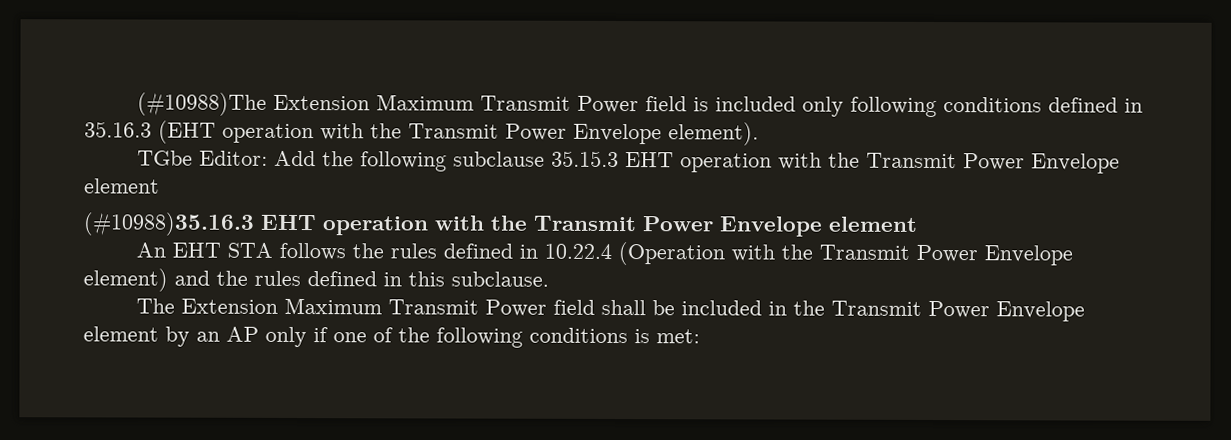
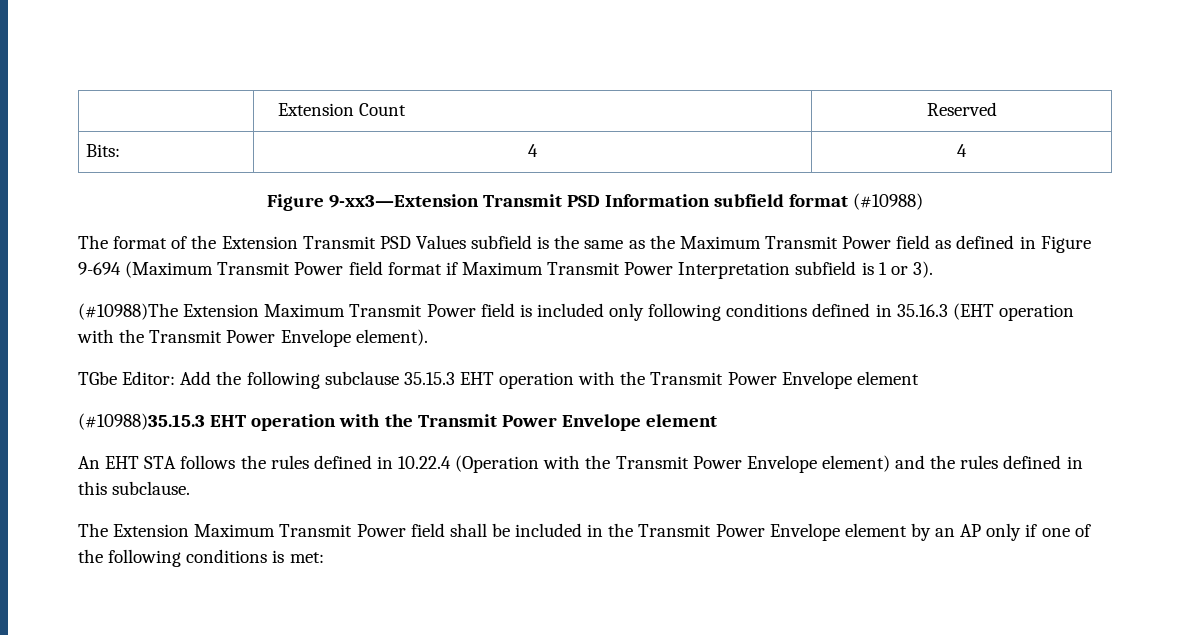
+ | Extension Count | Reserved
+ Bits: | 4 | 4
+ Figure 9-xx3—Extension Transmit PSD Information subfield format (#10988)
+ The format of the Extension Transmit PSD Values subfield is the same as the Maximum Transmit Power field as defined in Figure 9-694 (Maximum Transmit Power field format if Maximum Transmit Power Interpretation subfield is 1 or 3).
- (#10988)35.16.3 EHT operation with the Transmit Power Envelope element
+ (#10988)35.15.3 EHT operation with the Transmit Power Envelope element

